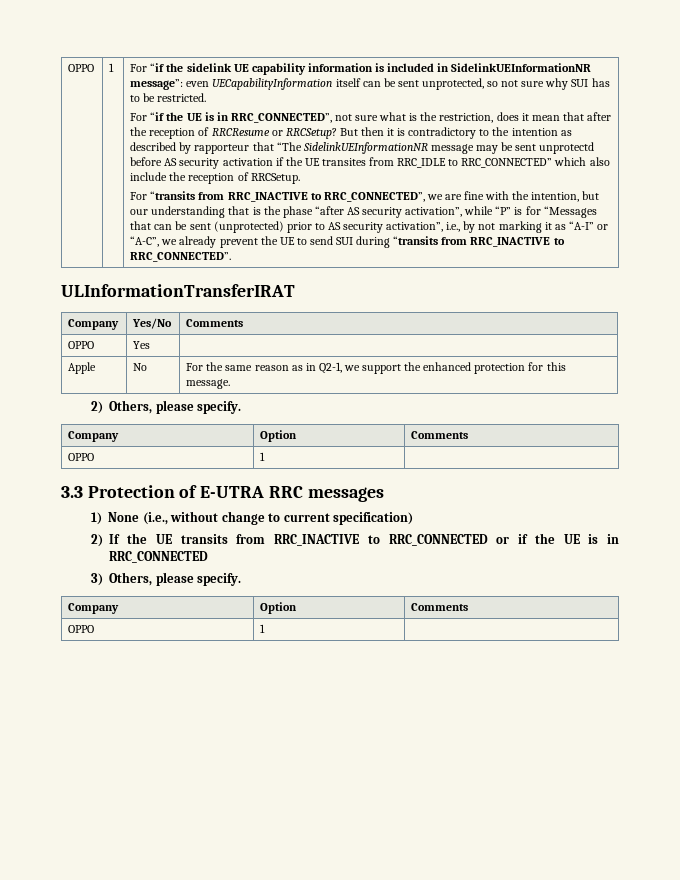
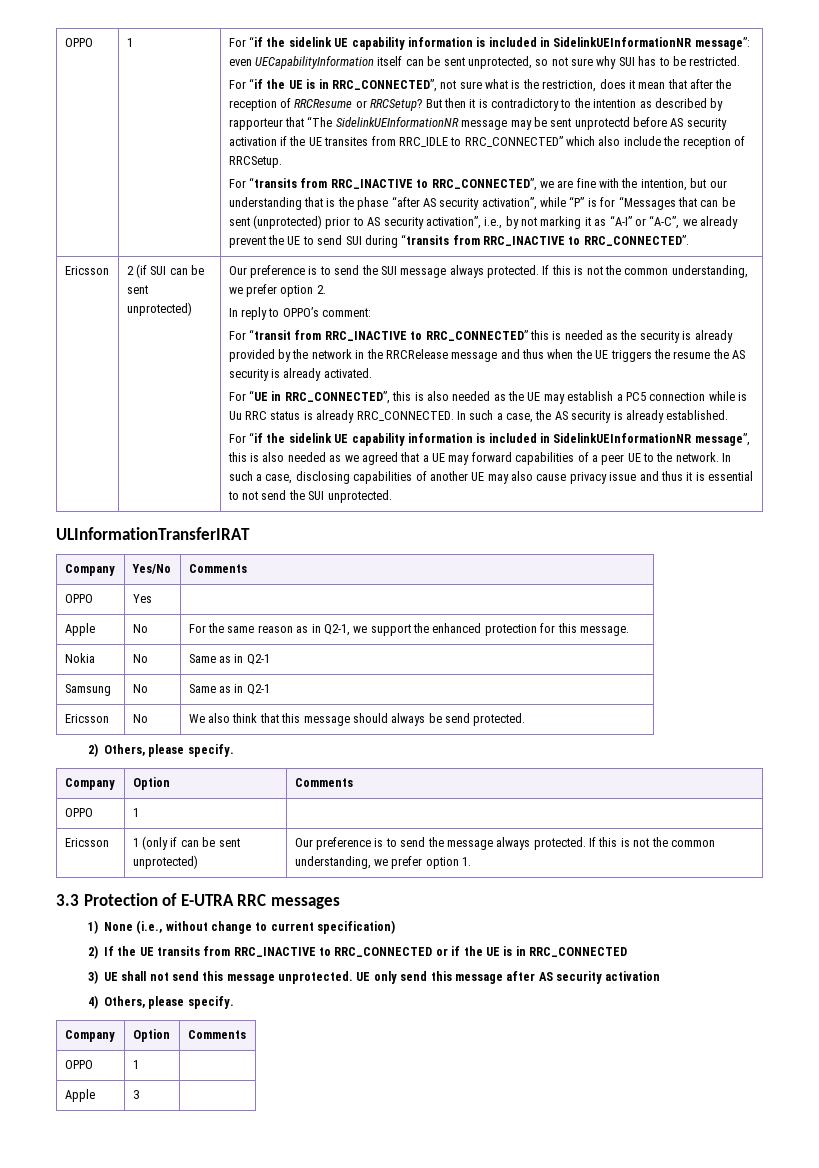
+ Ericsson | 2 (if SUI can be sent unprotected) | Our preference is to send the SUI message always protected. If this is not the common understanding, we prefer option 2.
+ In reply to OPPO’s comment:
+ For “transit from RRC_INACTIVE to RRC_CONNECTED” this is needed as the security is already provided by the network in the RRCRelease message and thus when the UE triggers the resume the AS security is already activated.
+ For “UE in RRC_CONNECTED”, this is also needed as the UE may establish a PC5 connection while is Uu RRC status is already RRC_CONNECTED. In such a case, the AS security is already established.
+ For “if the sidelink UE capability information is included in SidelinkUEInformationNR message”, this is also needed as we agreed that a UE may forward capabilities of a peer UE to the network. In such a case, disclosing capabilities of another UE may also cause privacy issue and thus it is essential to not send the SUI unprotected.
+ Nokia | No | Same as in Q2-1
+ Samsung | No | Same as in Q2-1
+ Ericsson | No | We also think that this message should always be send protected.
+ Ericsson | 1 (only if can be sent unprotected) | Our preference is to send the message always protected. If this is not the common understanding, we prefer option 1.
- 3) Others, please specify.
+ 3) UE shall not send this message unprotected. UE only send this message after AS security activation
+ 4) Others, please specify.
  Company | Option | Comments
  OPPO | 1 |
+ Apple | 3 |

